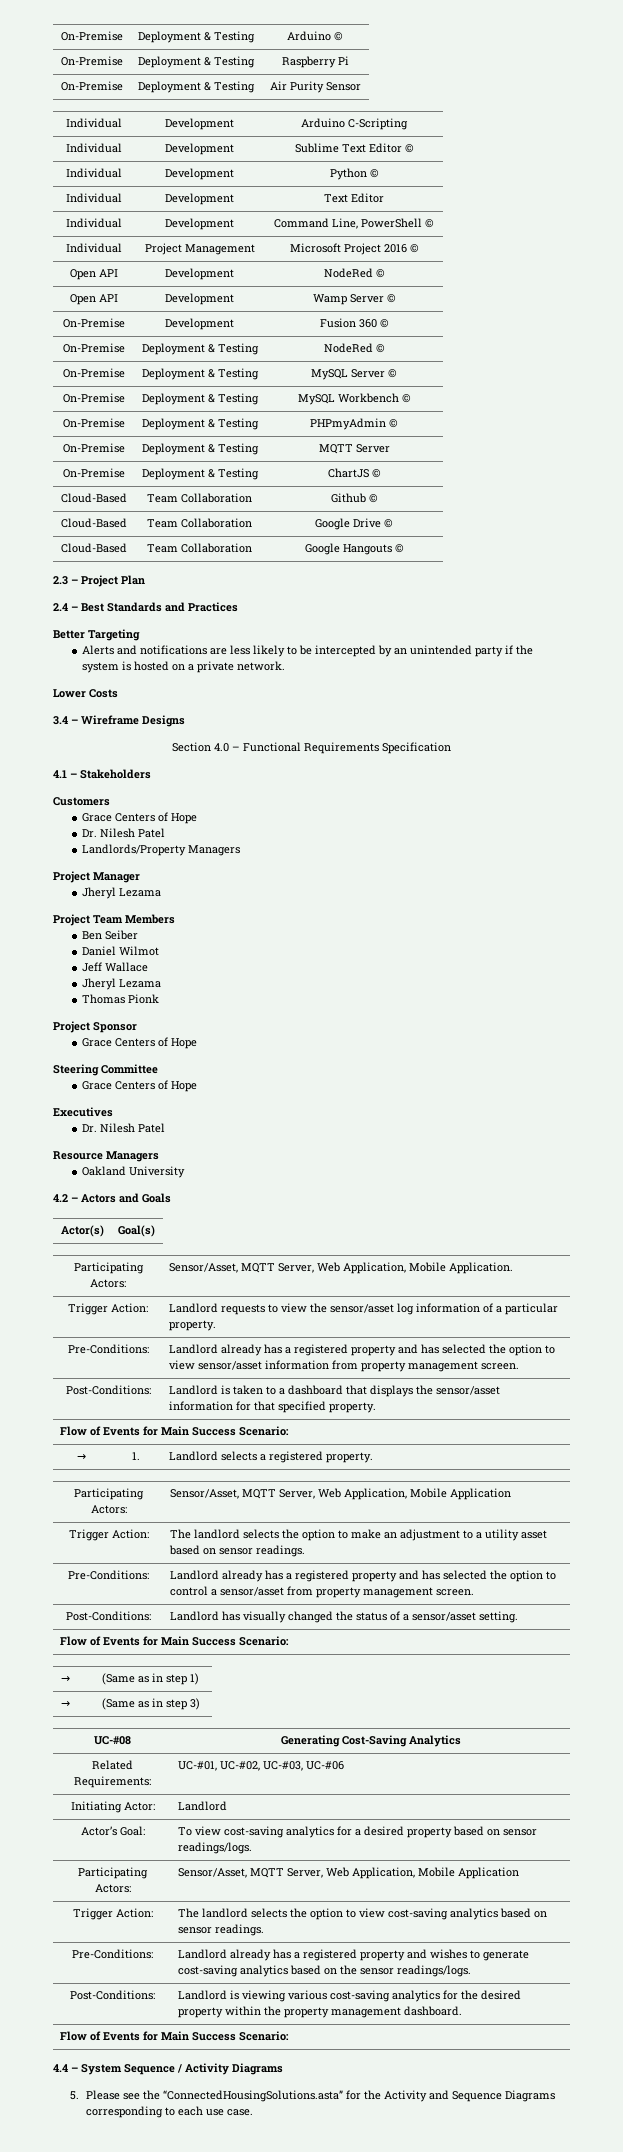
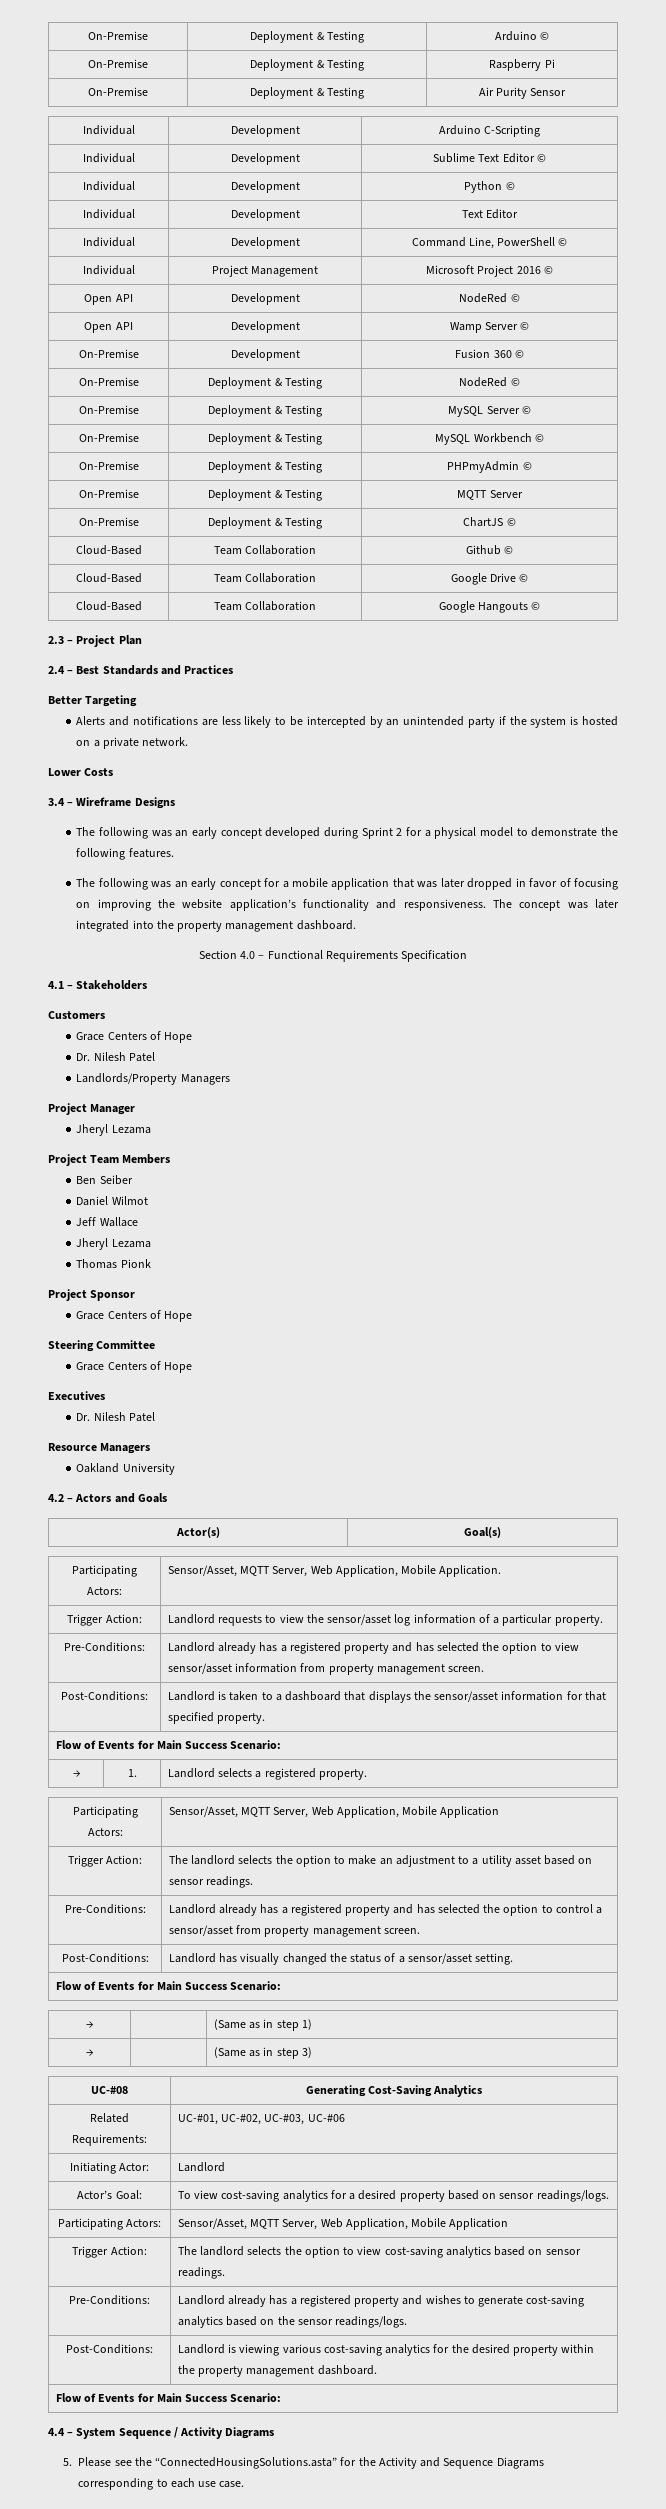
+ The following was an early concept developed during Sprint 2 for a physical model to demonstrate the following features.
+ The following was an early concept for a mobile application that was later dropped in favor of focusing on improving the website application’s functionality and responsiveness. The concept was later integrated into the property management dashboard.

